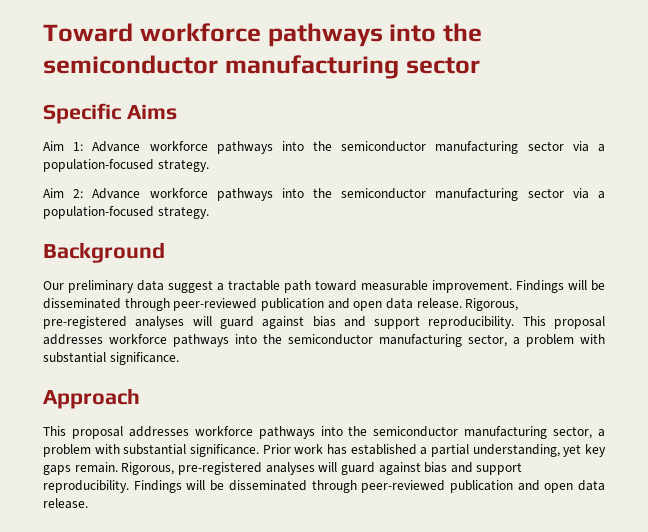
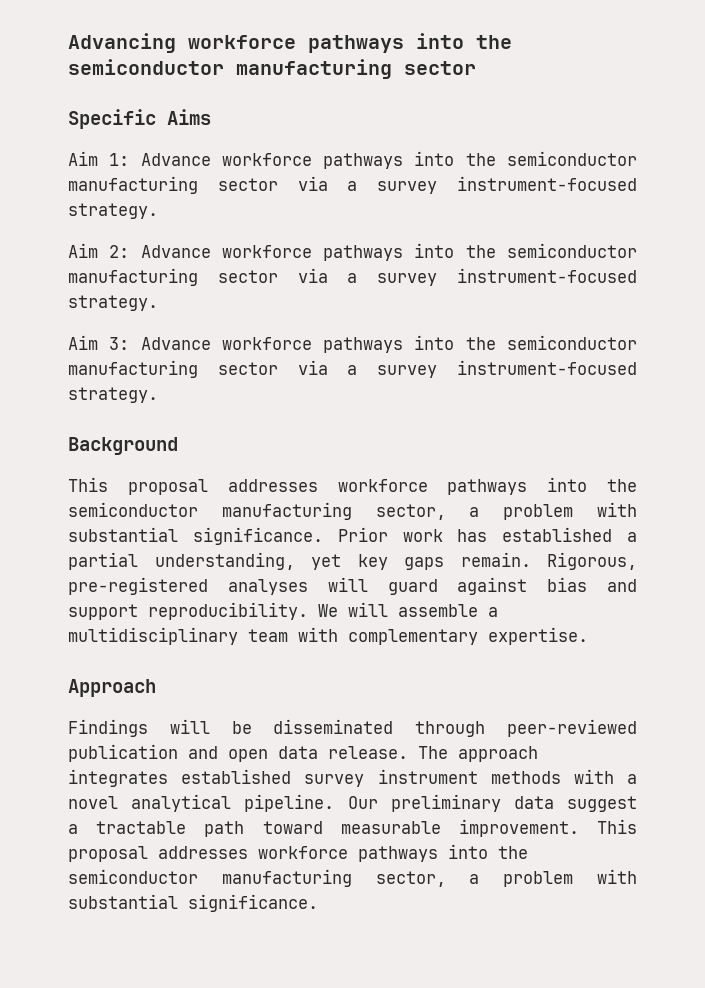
- Toward workforce pathways into the semiconductor manufacturing sector
+ Advancing workforce pathways into the semiconductor manufacturing sector
- Aim 1: Advance workforce pathways into the semiconductor manufacturing sector via a population-focused strategy.
+ Aim 1: Advance workforce pathways into the semiconductor manufacturing sector via a survey instrument-focused strategy.
- Aim 2: Advance workforce pathways into the semiconductor manufacturing sector via a population-focused strategy.
+ Aim 2: Advance workforce pathways into the semiconductor manufacturing sector via a survey instrument-focused strategy.
+ Aim 3: Advance workforce pathways into the semiconductor manufacturing sector via a survey instrument-focused strategy.
  Background
- Our preliminary data suggest a tractable path toward measurable improvement. Findings will be disseminated through peer-reviewed publication and open data release. Rigorous, pre-registered analyses will guard against bias and support reproducibility. This proposal addresses workforce pathways into the semiconductor manufacturing sector, a problem with substantial significance.
- Approach
- Rigorous, pre-registered analyses will guard against bias and support reproducibility. Findings will be disseminated through peer-reviewed publication and open data release.
+ Rigorous, pre-registered analyses will guard against bias and support reproducibility. We will assemble a multidisciplinary team with complementary expertise.
+ Approach
+ Findings will be disseminated through peer-reviewed publication and open data release.
+ The approach integrates established survey instrument methods with a novel analytical pipeline. Our preliminary data suggest a tractable path toward measurable improvement. This proposal addresses workforce pathways into the semiconductor manufacturing sector, a problem with substantial significance.

